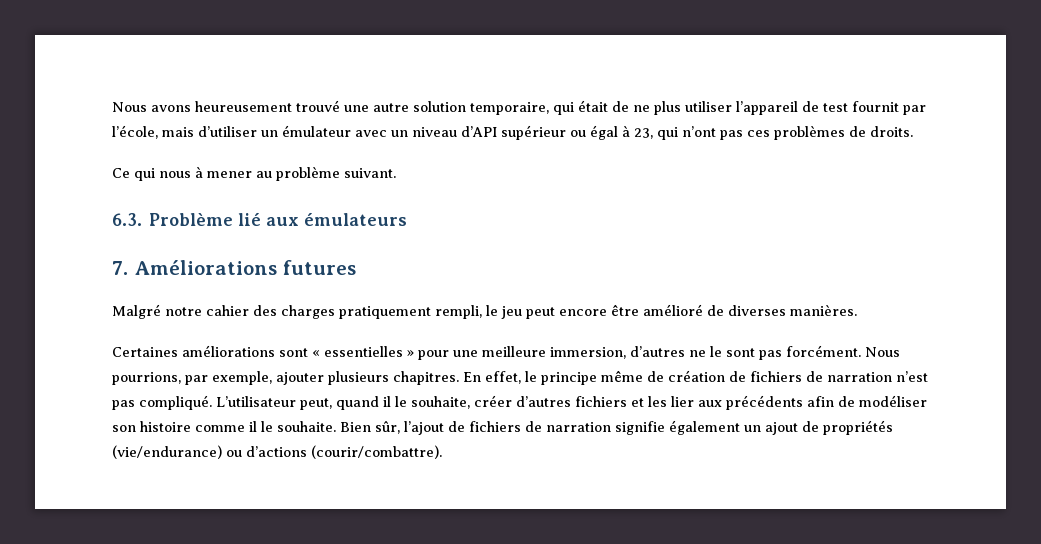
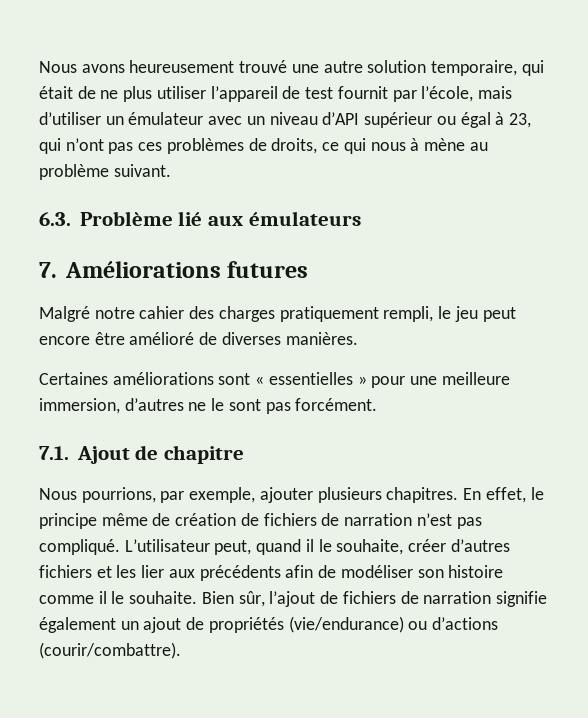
- Nous avons heureusement trouvé une autre solution temporaire, qui était de ne plus utiliser l’appareil de test fournit par l’école, mais d’utiliser un émulateur avec un niveau d’API supérieur ou égal à 23, qui n’ont pas ces problèmes de droits.
- Ce qui nous à mener au problème suivant.
+ Nous avons heureusement trouvé une autre solution temporaire, qui était de ne plus utiliser l’appareil de test fournit par l’école, mais d’utiliser un émulateur avec un niveau d’API supérieur ou égal à 23, qui n’ont pas ces problèmes de droits, ce qui nous à mène au problème suivant.
- Certaines améliorations sont « essentielles » pour une meilleure immersion, d’autres ne le sont pas forcément. Nous pourrions, par exemple, ajouter plusieurs chapitres.
+ Certaines améliorations sont « essentielles » pour une meilleure immersion, d’autres ne le sont pas forcément.
+ 7.1. Ajout de chapitre
+ Nous pourrions, par exemple, ajouter plusieurs chapitres.

